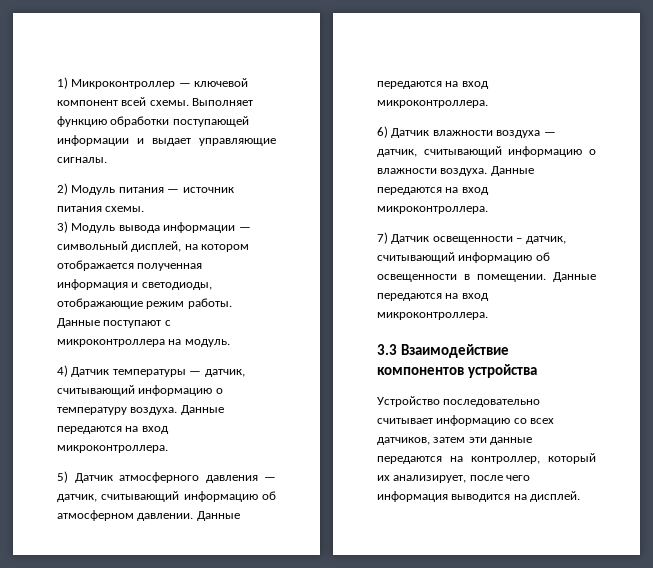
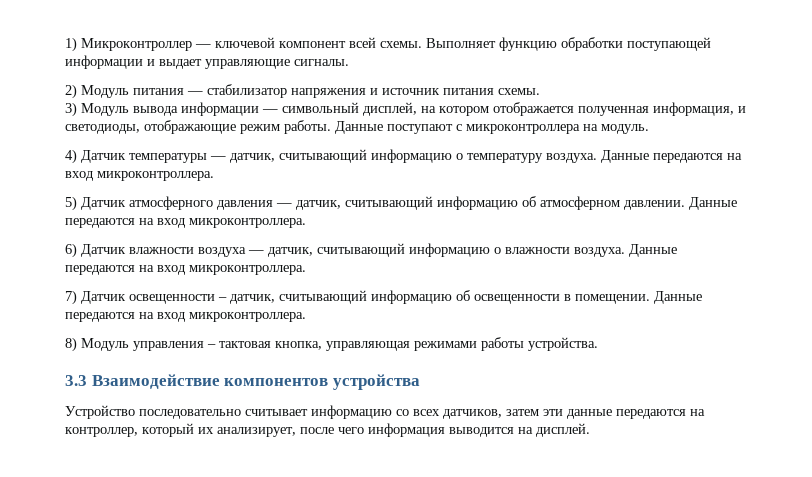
- 2) Модуль питания — источник питания схемы.
+ 2) Модуль питания — стабилизатор напряжения и источник питания схемы.
- 3) Модуль вывода информации — символьный дисплей, на котором отображается полученная информация и светодиоды, отображающие режим работы.
+ 3) Модуль вывода информации — символьный дисплей, на котором отображается полученная информация, и светодиоды, отображающие режим работы.
+ 8) Модуль управления – тактовая кнопка, управляющая режимами работы устройства.

